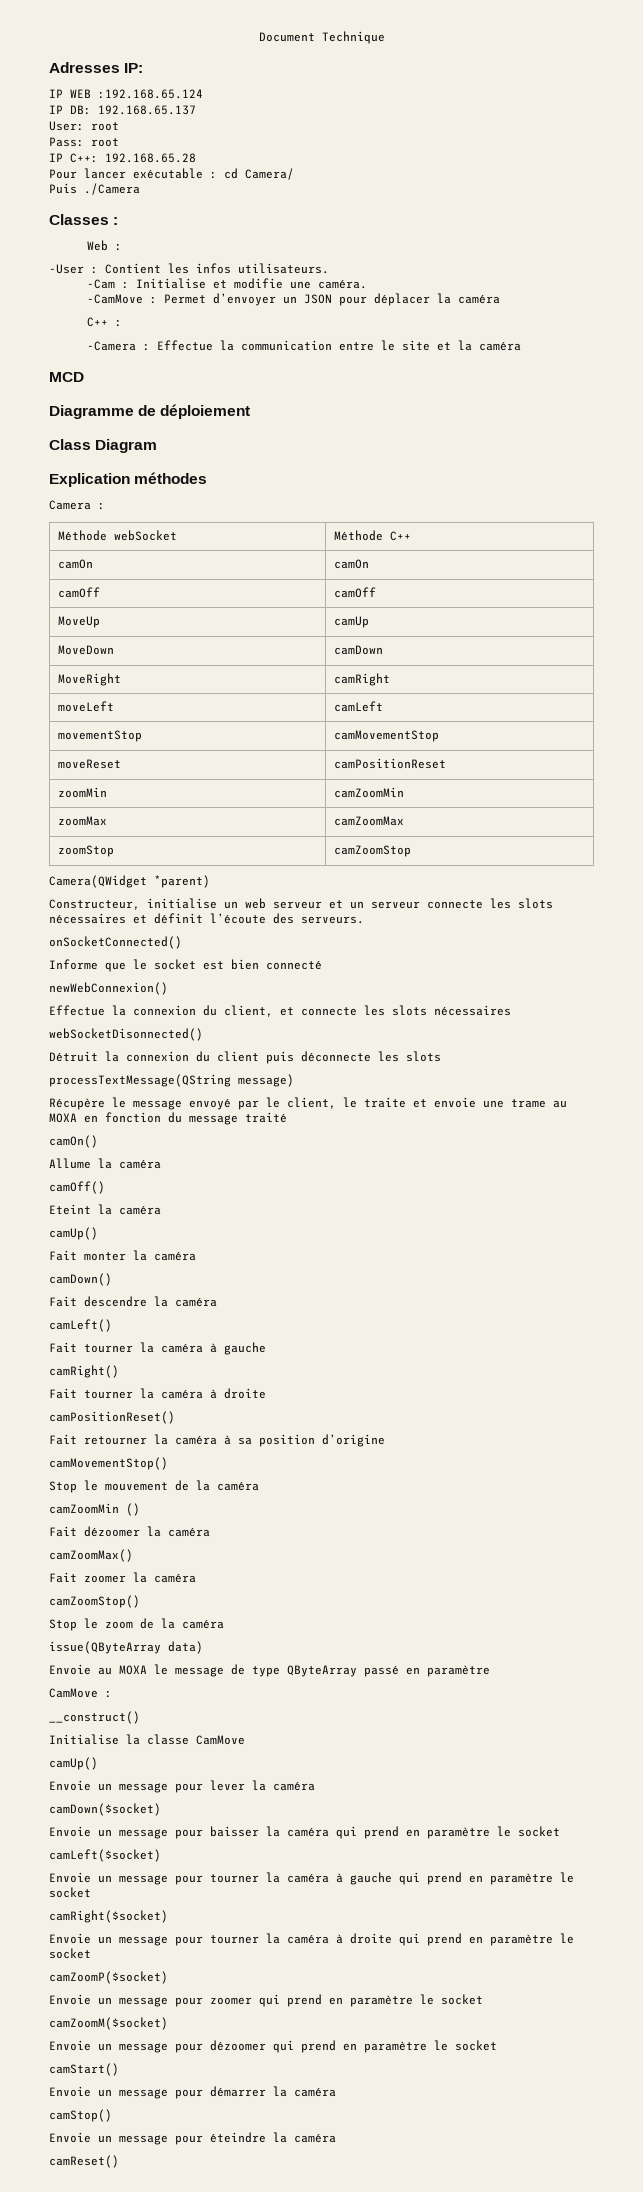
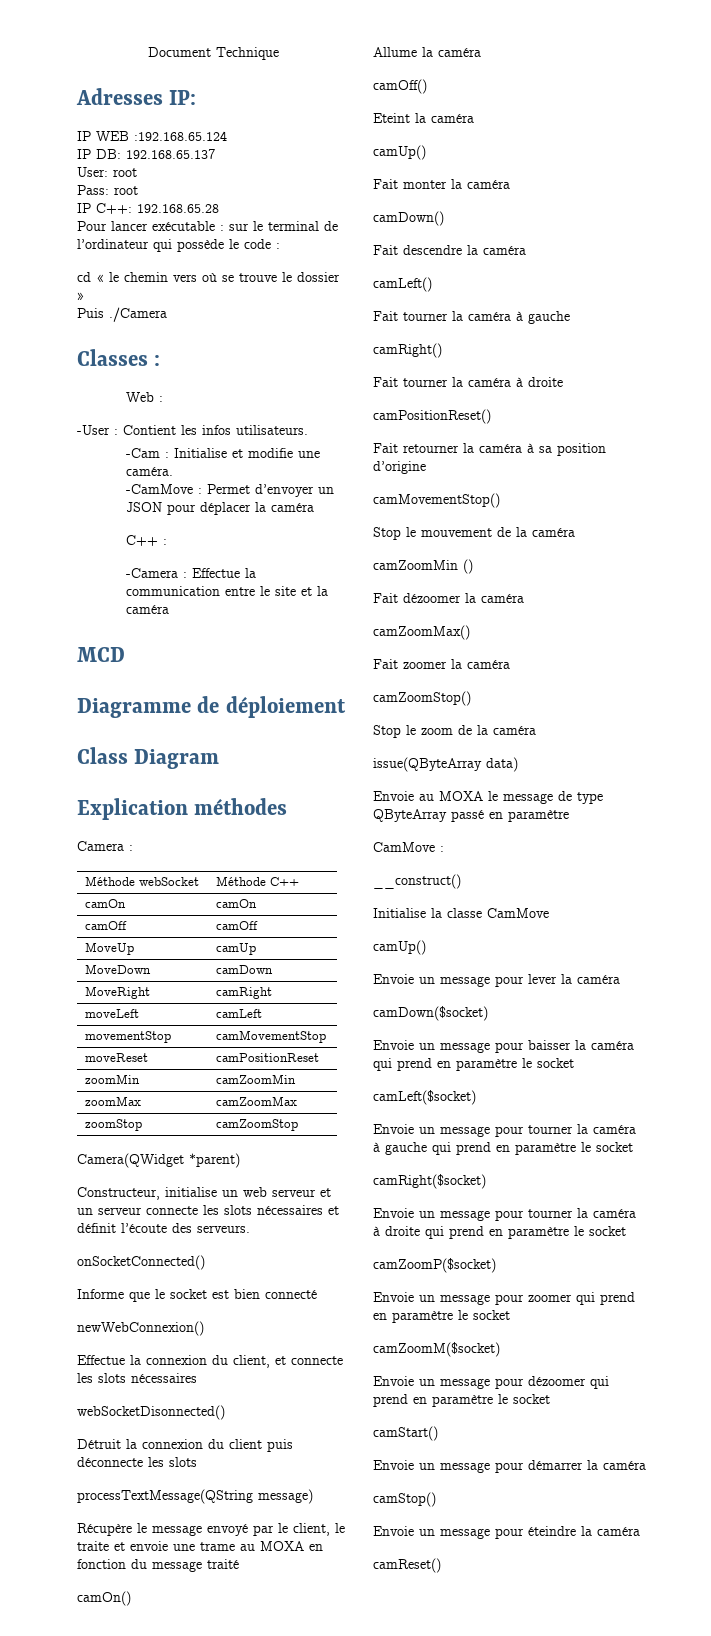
- Pour lancer exécutable : cd Camera/
+ Pour lancer exécutable : sur le terminal de l’ordinateur qui possède le code :
+ cd « le chemin vers où se trouve le dossier »

